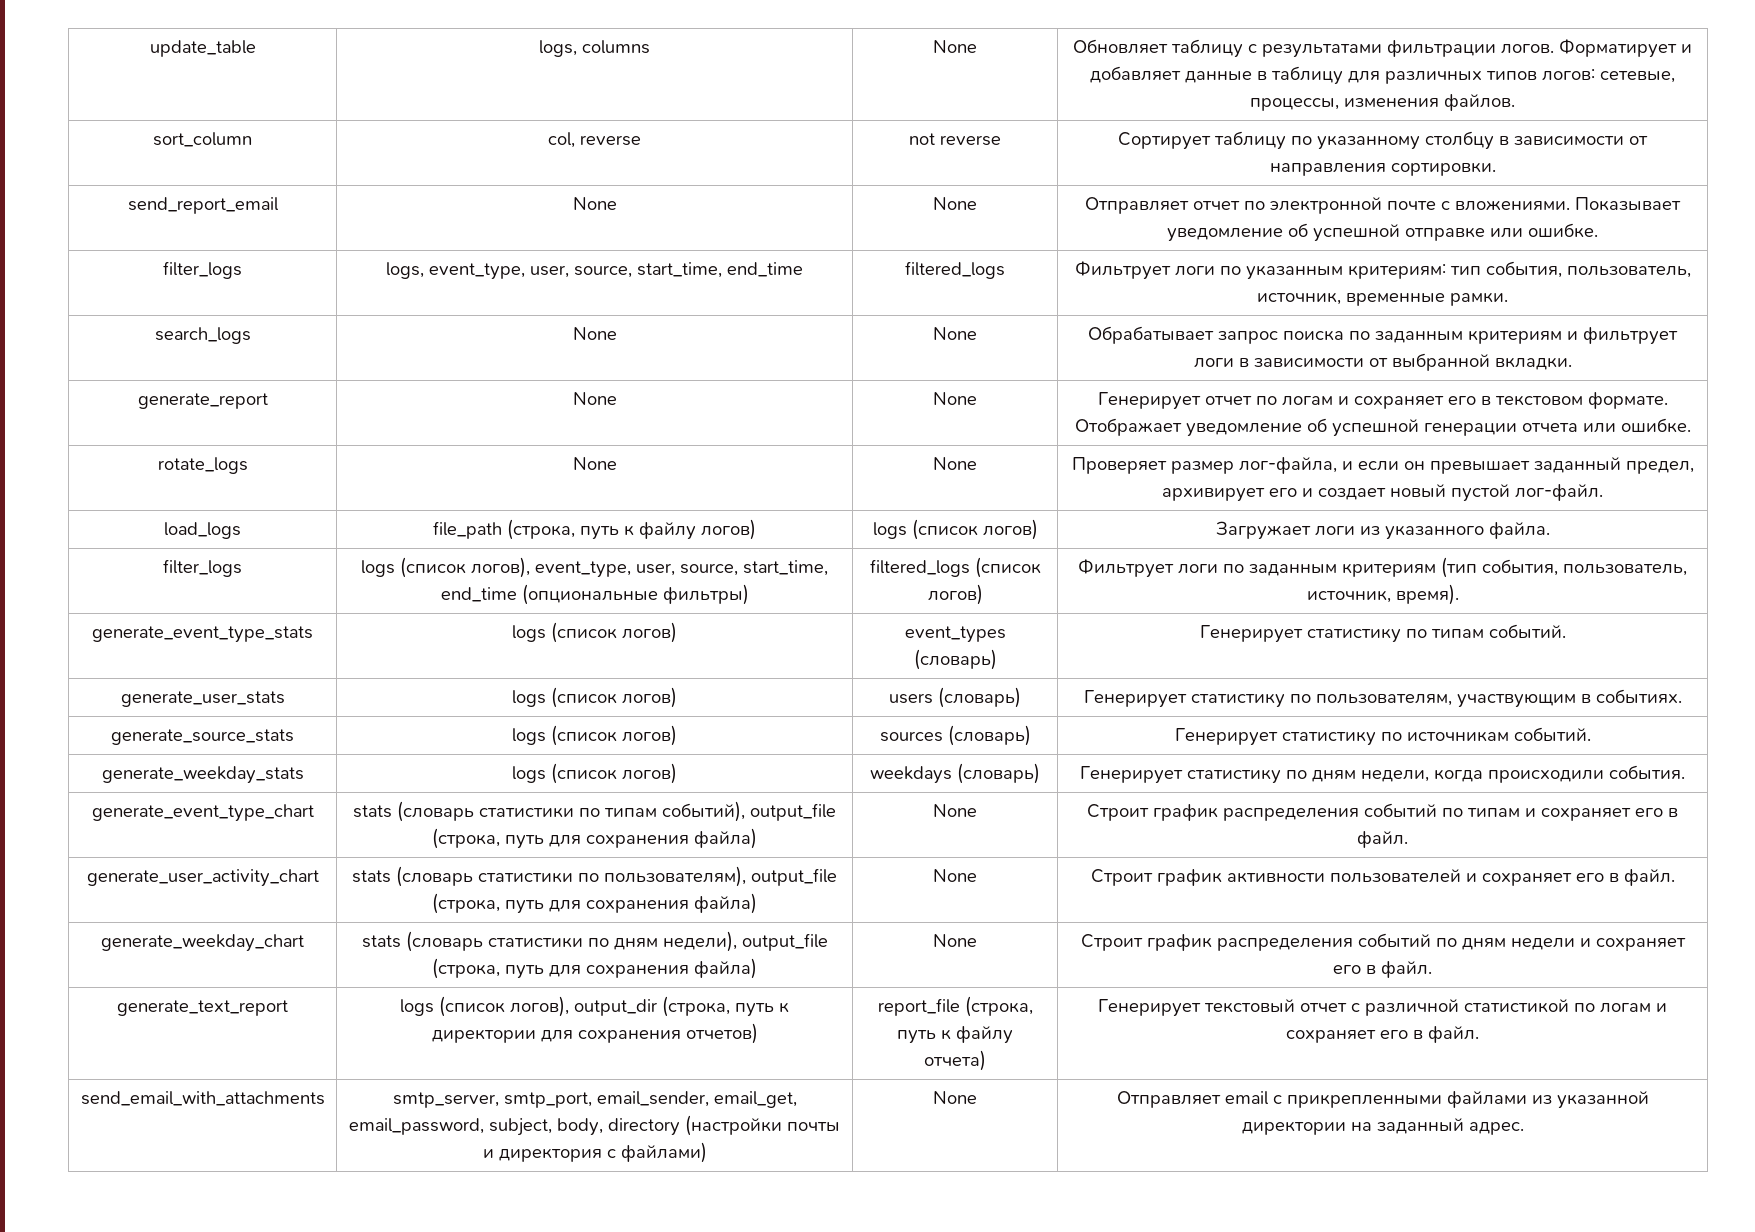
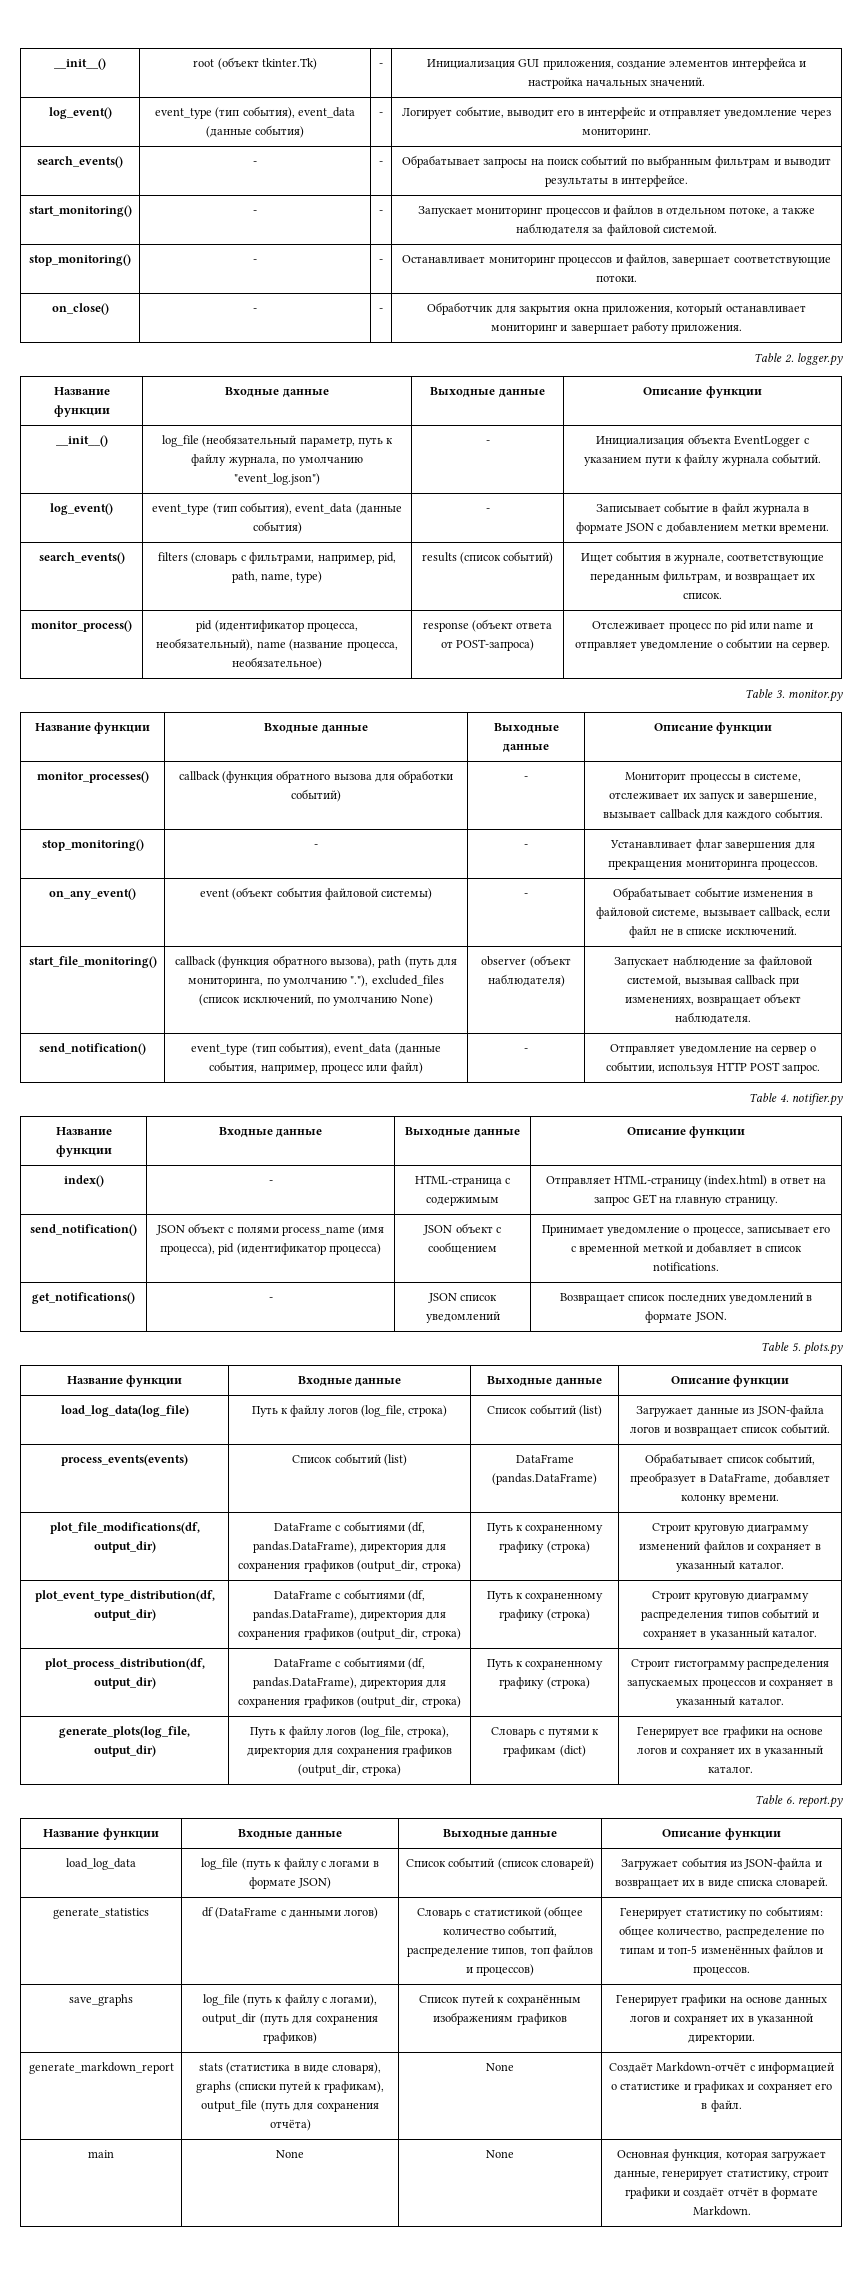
- update_table | logs, columns | None | Обновляет таблицу с результатами фильтрации логов. Форматирует и добавляет данные в таблицу для различных типов логов: сетевые, процессы, изменения файлов.
- sort_column | col, reverse | not reverse | Сортирует таблицу по указанному столбцу в зависимости от направления сортировки.
- send_report_email | None | None | Отправляет отчет по электронной почте с вложениями. Показывает уведомление об успешной отправке или ошибке.
- filter_logs | logs, event_type, user, source, start_time, end_time | filtered_logs | Фильтрует логи по указанным критериям: тип события, пользователь, источник, временные рамки.
- search_logs | None | None | Обрабатывает запрос поиска по заданным критериям и фильтрует логи в зависимости от выбранной вкладки.
- generate_report | None | None | Генерирует отчет по логам и сохраняет его в текстовом формате. Отображает уведомление об успешной генерации отчета или ошибке.
- rotate_logs | None | None | Проверяет размер лог-файла, и если он превышает заданный предел, архивирует его и создает новый пустой лог-файл.
- load_logs | file_path (строка, путь к файлу логов) | logs (список логов) | Загружает логи из указанного файла.
- filter_logs | logs (список логов), event_type, user, source, start_time, end_time (опциональные фильтры) | filtered_logs (список логов) | Фильтрует логи по заданным критериям (тип события, пользователь, источник, время).
- generate_event_type_stats | logs (список логов) | event_types (словарь) | Генерирует статистику по типам событий.
- generate_user_stats | logs (список логов) | users (словарь) | Генерирует статистику по пользователям, участвующим в событиях.
- generate_source_stats | logs (список логов) | sources (словарь) | Генерирует статистику по источникам событий.
- generate_weekday_stats | logs (список логов) | weekdays (словарь) | Генерирует статистику по дням недели, когда происходили события.
- generate_event_type_chart | stats (словарь статистики по типам событий), output_file (строка, путь для сохранения файла) | None | Строит график распределения событий по типам и сохраняет его в файл.
- generate_user_activity_chart | stats (словарь статистики по пользователям), output_file (строка, путь для сохранения файла) | None | Строит график активности пользователей и сохраняет его в файл.
- generate_weekday_chart | stats (словарь статистики по дням недели), output_file (строка, путь для сохранения файла) | None | Строит график распределения событий по дням недели и сохраняет его в файл.
- generate_text_report | logs (список логов), output_dir (строка, путь к директории для сохранения отчетов) | report_file (строка, путь к файлу отчета) | Генерирует текстовый отчет с различной статистикой по логам и сохраняет его в файл.
- send_email_with_attachments | smtp_server, smtp_port, email_sender, email_get, email_password, subject, body, directory (настройки почты и директория с файлами) | None | Отправляет email с прикрепленными файлами из указанной директории на заданный адрес.
+ __init__() | root (объект tkinter.Tk) | - | Инициализация GUI приложения, создание элементов интерфейса и настройка начальных значений.
+ log_event() | event_type (тип события), event_data (данные события) | - | Логирует событие, выводит его в интерфейс и отправляет уведомление через мониторинг.
+ search_events() | - | - | Обрабатывает запросы на поиск событий по выбранным фильтрам и выводит результаты в интерфейсе.
+ start_monitoring() | - | - | Запускает мониторинг процессов и файлов в отдельном потоке, а также наблюдателя за файловой системой.
+ stop_monitoring() | - | - | Останавливает мониторинг процессов и файлов, завершает соответствующие потоки.
+ on_close() | - | - | Обработчик для закрытия окна приложения, который останавливает мониторинг и завершает работу приложения.
+ Table 2. logger.py
+ Название функции | Входные данные | Выходные данные | Описание функции
+ __init__() | log_file (необязательный параметр, путь к файлу журнала, по умолчанию "event_log.json") | - | Инициализация объекта EventLogger с указанием пути к файлу журнала событий.
+ log_event() | event_type (тип события), event_data (данные события) | - | Записывает событие в файл журнала в формате JSON с добавлением метки времени.
+ search_events() | filters (словарь с фильтрами, например, pid, path, name, type) | results (список событий) | Ищет события в журнале, соответствующие переданным фильтрам, и возвращает их список.
+ monitor_process() | pid (идентификатор процесса, необязательный), name (название процесса, необязательное) | response (объект ответа от POST-запроса) | Отслеживает процесс по pid или name и отправляет уведомление о событии на сервер.
+ Table 3. monitor.py
+ Название функции | Входные данные | Выходные данные | Описание функции
+ monitor_processes() | callback (функция обратного вызова для обработки событий) | - | Мониторит процессы в системе, отслеживает их запуск и завершение, вызывает callback для каждого события.
+ stop_monitoring() | - | - | Устанавливает флаг завершения для прекращения мониторинга процессов.
+ on_any_event() | event (объект события файловой системы) | - | Обрабатывает событие изменения в файловой системе, вызывает callback, если файл не в списке исключений.
+ start_file_monitoring() | callback (функция обратного вызова), path (путь для мониторинга, по умолчанию "."), excluded_files (список исключений, по умолчанию None) | observer (объект наблюдателя) | Запускает наблюдение за файловой системой, вызывая callback при изменениях, возвращает объект наблюдателя.
+ send_notification() | event_type (тип события), event_data (данные события, например, процесс или файл) | - | Отправляет уведомление на сервер о событии, используя HTTP POST запрос.
+ Table 4. notifier.py
+ Название функции | Входные данные | Выходные данные | Описание функции
+ index() | - | HTML-страница с содержимым | Отправляет HTML-страницу (index.html) в ответ на запрос GET на главную страницу.
+ send_notification() | JSON объект с полями process_name (имя процесса), pid (идентификатор процесса) | JSON объект с сообщением | Принимает уведомление о процессе, записывает его с временной меткой и добавляет в список notifications.
+ get_notifications() | - | JSON список уведомлений | Возвращает список последних уведомлений в формате JSON.
+ Table 5. plots.py
+ Название функции | Входные данные | Выходные данные | Описание функции
+ load_log_data(log_file) | Путь к файлу логов (log_file, строка) | Список событий (list) | Загружает данные из JSON-файла логов и возвращает список событий.
+ process_events(events) | Список событий (list) | DataFrame (pandas.DataFrame) | Обрабатывает список событий, преобразует в DataFrame, добавляет колонку времени.
+ plot_file_modifications(df, output_dir) | DataFrame с событиями (df, pandas.DataFrame), директория для сохранения графиков (output_dir, строка) | Путь к сохраненному графику (строка) | Строит круговую диаграмму изменений файлов и сохраняет в указанный каталог.
+ plot_event_type_distribution(df, output_dir) | DataFrame с событиями (df, pandas.DataFrame), директория для сохранения графиков (output_dir, строка) | Путь к сохраненному графику (строка) | Строит круговую диаграмму распределения типов событий и сохраняет в указанный каталог.
+ plot_process_distribution(df, output_dir) | DataFrame с событиями (df, pandas.DataFrame), директория для сохранения графиков (output_dir, строка) | Путь к сохраненному графику (строка) | Строит гистограмму распределения запускаемых процессов и сохраняет в указанный каталог.
+ generate_plots(log_file, output_dir) | Путь к файлу логов (log_file, строка), директория для сохранения графиков (output_dir, строка) | Словарь с путями к графикам (dict) | Генерирует все графики на основе логов и сохраняет их в указанный каталог.
+ Table 6. report.py
+ Название функции | Входные данные | Выходные данные | Описание функции
+ load_log_data | log_file (путь к файлу с логами в формате JSON) | Список событий (список словарей) | Загружает события из JSON-файла и возвращает их в виде списка словарей.
+ generate_statistics | df (DataFrame с данными логов) | Словарь с статистикой (общее количество событий, распределение типов, топ файлов и процессов) | Генерирует статистику по событиям: общее количество, распределение по типам и топ-5 изменённых файлов и процессов.
+ save_graphs | log_file (путь к файлу с логами), output_dir (путь для сохранения графиков) | Список путей к сохранённым изображениям графиков | Генерирует графики на основе данных логов и сохраняет их в указанной директории.
+ generate_markdown_report | stats (статистика в виде словаря), graphs (списки путей к графикам), output_file (путь для сохранения отчёта) | None | Создаёт Markdown-отчёт с информацией о статистике и графиках и сохраняет его в файл.
+ main | None | None | Основная функция, которая загружает данные, генерирует статистику, строит графики и создаёт отчёт в формате Markdown.

